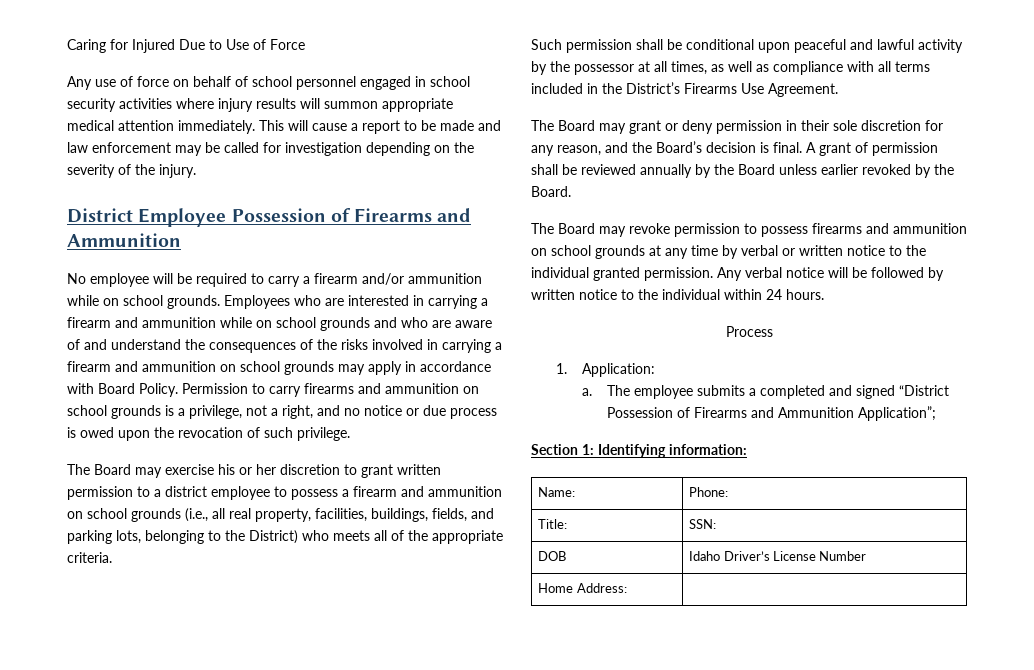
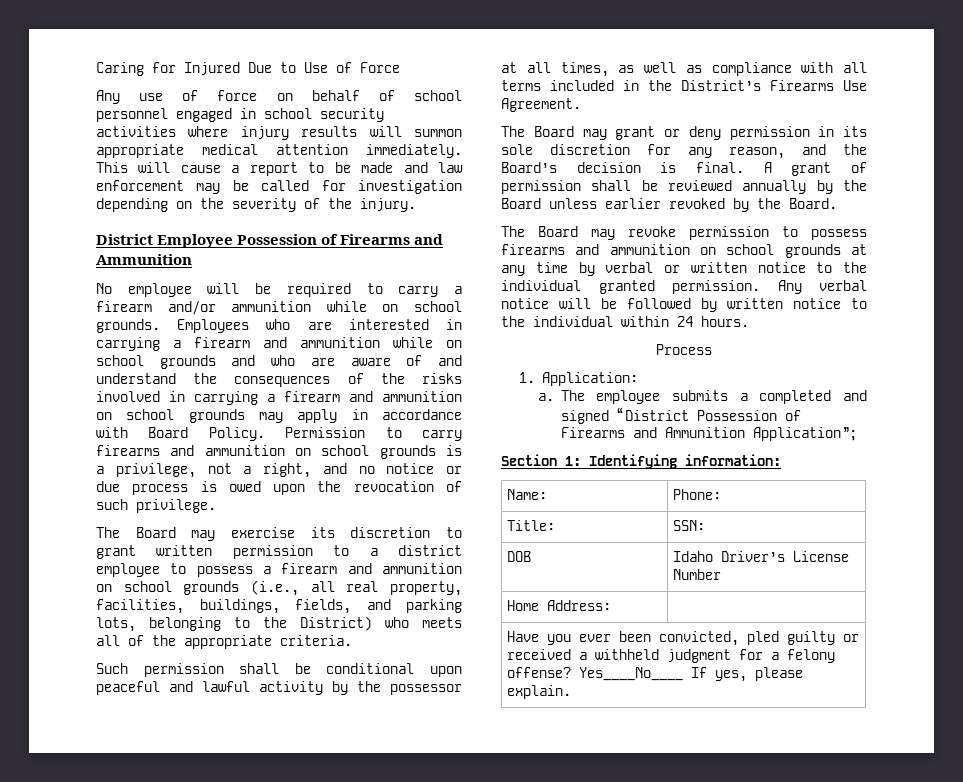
- The Board may exercise his or her discretion to grant written permission to a district employee to possess a firearm and ammunition on school grounds (i.e., all real property, facilities, buildings, fields, and parking lots, belonging to the District) who meets all of the appropriate criteria.
+ The Board may exercise its discretion to grant written permission to a district employee to possess a firearm and ammunition on school grounds (i.e., all real property, facilities, buildings, fields, and parking lots, belonging to the District) who meets all of the appropriate criteria.
- The Board may grant or deny permission in their sole discretion for any reason, and the Board’s decision is final.
+ The Board may grant or deny permission in its sole discretion for any reason, and the Board’s decision is final.
+ Have you ever been convicted, pled guilty or received a withheld judgment for a felony offense? Yes____No____ If yes, please explain.

